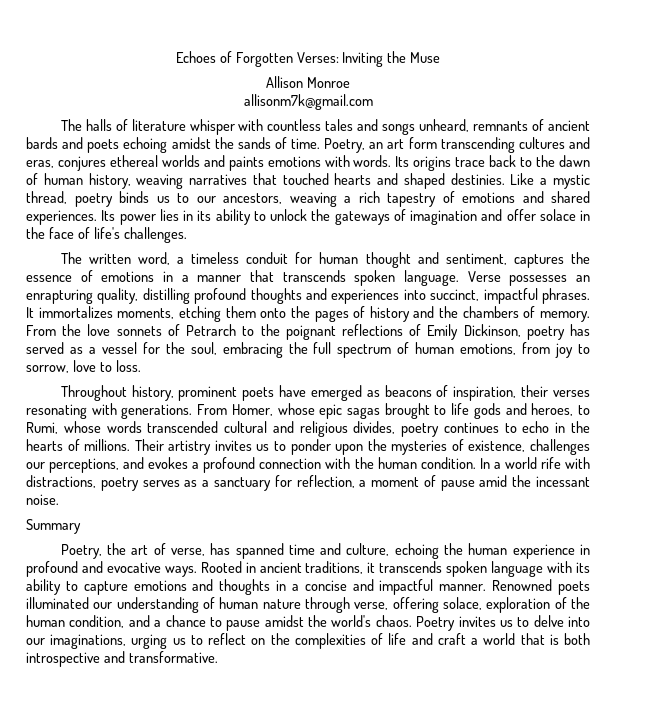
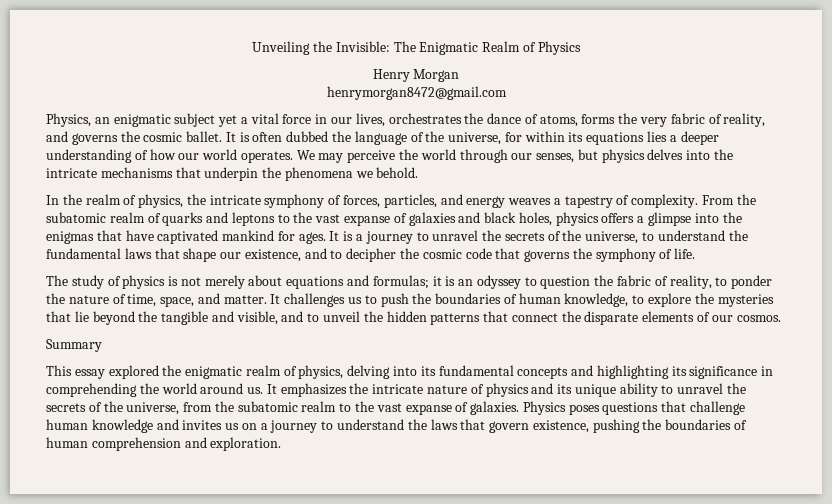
- Echoes of Forgotten Verses: Inviting the Muse
- Allison Monroe
- allisonm7k@gmail.com
- The halls of literature whisper with countless tales and songs unheard, remnants of ancient bards and poets echoing amidst the sands of time. Poetry, an art form transcending cultures and eras, conjures ethereal worlds and paints emotions with words. Its origins trace back to the dawn of human history, weaving narratives that touched hearts and shaped destinies. Like a mystic thread, poetry binds us to our ancestors, weaving a rich tapestry of emotions and shared experiences. Its power lies in its ability to unlock the gateways of imagination and offer solace in the face of life's challenges.
- The written word, a timeless conduit for human thought and sentiment, captures the essence of emotions in a manner that transcends spoken language. Verse possesses an enrapturing quality, distilling profound thoughts and experiences into succinct, impactful phrases. It immortalizes moments, etching them onto the pages of history and the chambers of memory. From the love sonnets of Petrarch to the poignant reflections of Emily Dickinson, poetry has served as a vessel for the soul, embracing the full spectrum of human emotions, from joy to sorrow, love to loss.
- Throughout history, prominent poets have emerged as beacons of inspiration, their verses resonating with generations. From Homer, whose epic sagas brought to life gods and heroes, to Rumi, whose words transcended cultural and religious divides, poetry continues to echo in the hearts of millions. Their artistry invites us to ponder upon the mysteries of existence, challenges our perceptions, and evokes a profound connection with the human condition. In a world rife with distractions, poetry serves as a sanctuary for reflection, a moment of pause amid the incessant noise.
+ Unveiling the Invisible: The Enigmatic Realm of Physics
+ Henry Morgan
+ henrymorgan8472@gmail.com
+ Physics, an enigmatic subject yet a vital force in our lives, orchestrates the dance of atoms, forms the very fabric of reality, and governs the cosmic ballet. It is often dubbed the language of the universe, for within its equations lies a deeper understanding of how our world operates. We may perceive the world through our senses, but physics delves into the intricate mechanisms that underpin the phenomena we behold.
+ In the realm of physics, the intricate symphony of forces, particles, and energy weaves a tapestry of complexity. From the subatomic realm of quarks and leptons to the vast expanse of galaxies and black holes, physics offers a glimpse into the enigmas that have captivated mankind for ages. It is a journey to unravel the secrets of the universe, to understand the fundamental laws that shape our existence, and to decipher the cosmic code that governs the symphony of life.
+ The study of physics is not merely about equations and formulas; it is an odyssey to question the fabric of reality, to ponder the nature of time, space, and matter. It challenges us to push the boundaries of human knowledge, to explore the mysteries that lie beyond the tangible and visible, and to unveil the hidden patterns that connect the disparate elements of our cosmos.
  Summary
- Poetry, the art of verse, has spanned time and culture, echoing the human experience in profound and evocative ways. Rooted in ancient traditions, it transcends spoken language with its ability to capture emotions and thoughts in a concise and impactful manner. Renowned poets illuminated our understanding of human nature through verse, offering solace, exploration of the human condition, and a chance to pause amidst the world's chaos. Poetry invites us to delve into our imaginations, urging us to reflect on the complexities of life and craft a world that is both introspective and transformative.
+ This essay explored the enigmatic realm of physics, delving into its fundamental concepts and highlighting its significance in comprehending the world around us. It emphasizes the intricate nature of physics and its unique ability to unravel the secrets of the universe, from the subatomic realm to the vast expanse of galaxies. Physics poses questions that challenge human knowledge and invites us on a journey to understand the laws that govern existence, pushing the boundaries of human comprehension and exploration.

